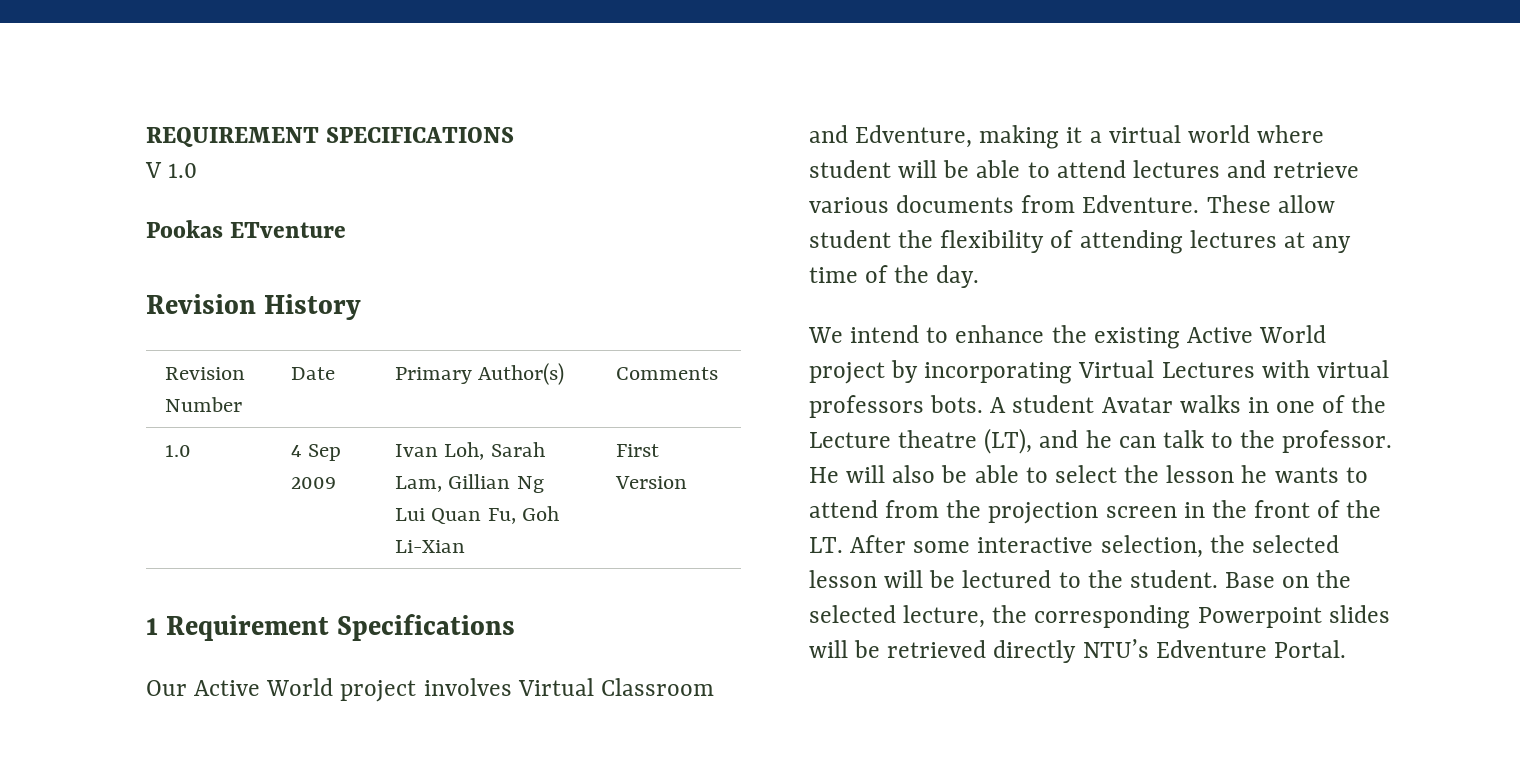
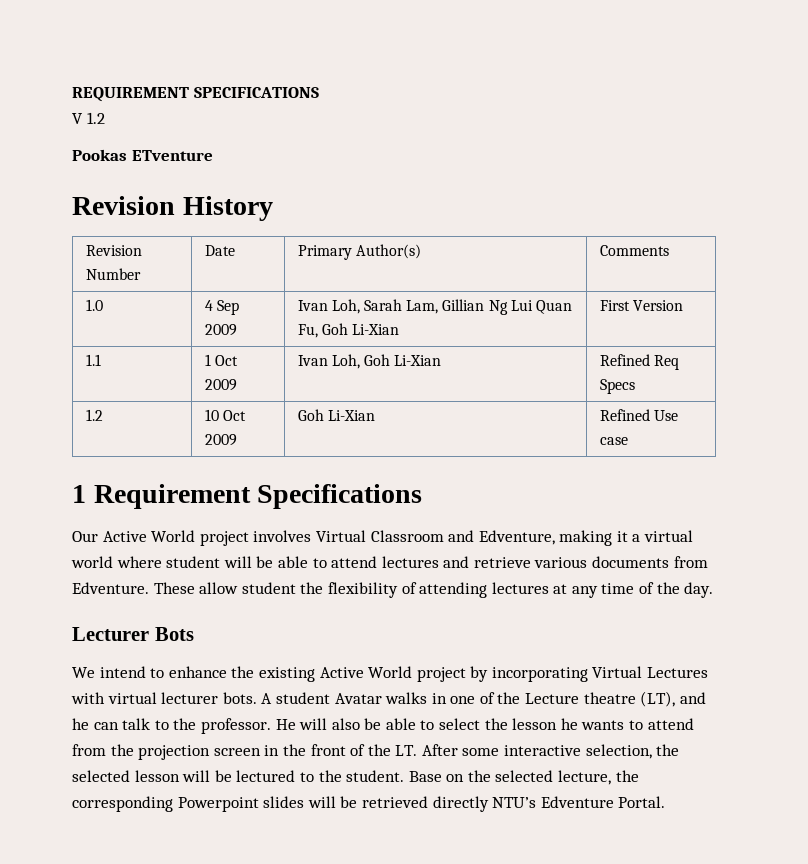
- V 1.0
+ V 1.2
+ 1.1 | 1 Oct 2009 | Ivan Loh, Goh Li-Xian | Refined Req Specs
+ 1.2 | 10 Oct 2009 | Goh Li-Xian | Refined Use case
+ Lecturer Bots
- We intend to enhance the existing Active World project by incorporating Virtual Lectures with virtual professors bots.
+ We intend to enhance the existing Active World project by incorporating Virtual Lectures with virtual lecturer bots.

